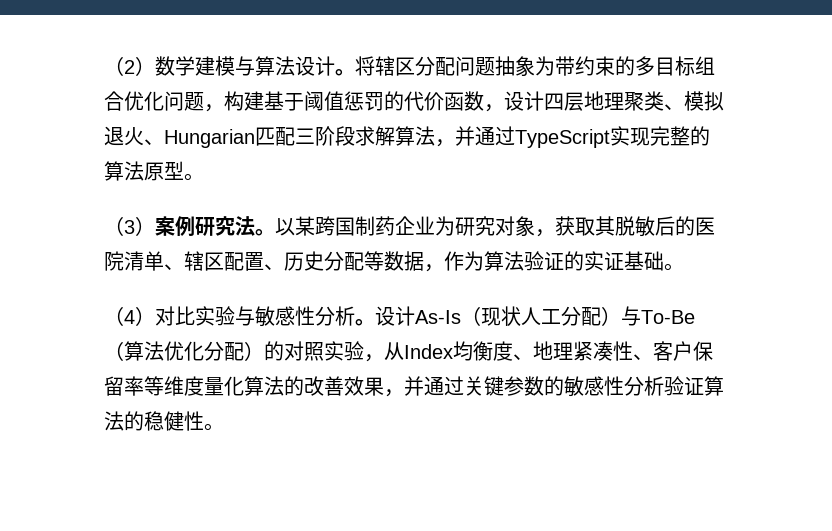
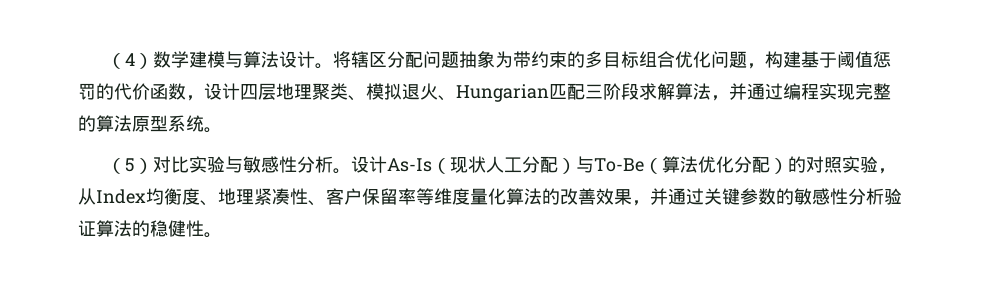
- （2）数学建模与算法设计。
+ （4）数学建模与算法设计。
- 将辖区分配问题抽象为带约束的多目标组合优化问题，构建基于阈值惩罚的代价函数，设计四层地理聚类、模拟退火、Hungarian匹配三阶段求解算法，并通过TypeScript实现完整的算法原型。
- （3）案例研究法。以某跨国制药企业为研究对象，获取其脱敏后的医院清单、辖区配置、历史分配等数据，作为算法验证的实证基础。
- （4）对比实验与敏感性分析。
+ 将辖区分配问题抽象为带约束的多目标组合优化问题，构建基于阈值惩罚的代价函数，设计四层地理聚类、模拟退火、Hungarian匹配三阶段求解算法，并通过编程实现完整的算法原型系统。
+ （5）对比实验与敏感性分析。

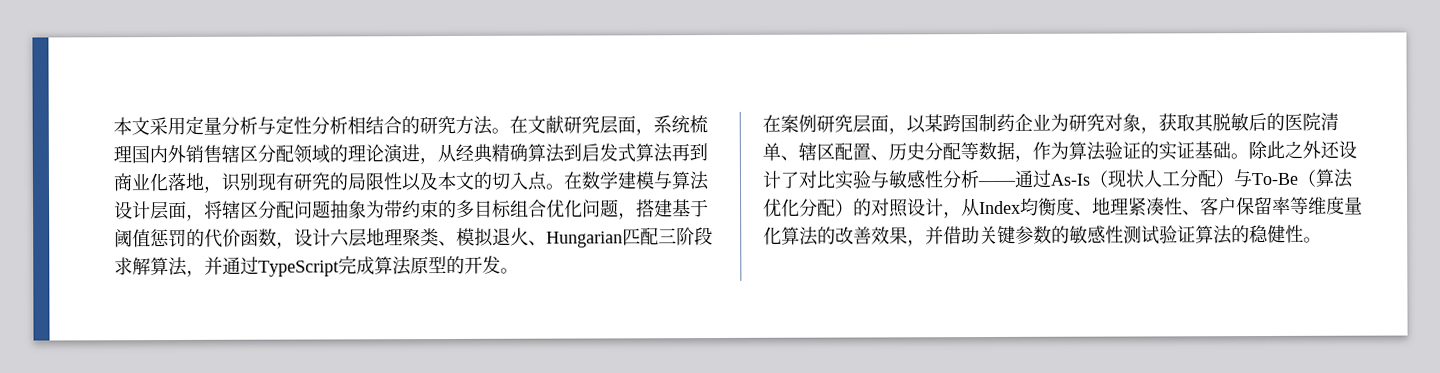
- （4）数学建模与算法设计。将辖区分配问题抽象为带约束的多目标组合优化问题，构建基于阈值惩罚的代价函数，设计四层地理聚类、模拟退火、Hungarian匹配三阶段求解算法，并通过编程实现完整的算法原型系统。
+ 本文采用定量分析与定性分析相结合的研究方法。在文献研究层面，系统梳理国内外销售辖区分配领域的理论演进，从经典精确算法到启发式算法再到商业化落地，识别现有研究的局限性以及本文的切入点。在数学建模与算法设计层面，将辖区分配问题抽象为带约束的多目标组合优化问题，搭建基于阈值惩罚的代价函数，设计六层地理聚类、模拟退火、Hungarian匹配三阶段求解算法，并通过TypeScript完成算法原型的开发。
- （5）对比实验与敏感性分析。设计As-Is（现状人工分配）与To-Be（算法优化分配）的对照实验，从Index均衡度、地理紧凑性、客户保留率等维度量化算法的改善效果，并通过关键参数的敏感性分析验证算法的稳健性。
+ 在案例研究层面，以某跨国制药企业为研究对象，获取其脱敏后的医院清单、辖区配置、历史分配等数据，作为算法验证的实证基础。除此之外还设计了对比实验与敏感性分析——通过As-Is（现状人工分配）与To-Be（算法优化分配）的对照设计，从Index均衡度、地理紧凑性、客户保留率等维度量化算法的改善效果，并借助关键参数的敏感性测试验证算法的稳健性。

